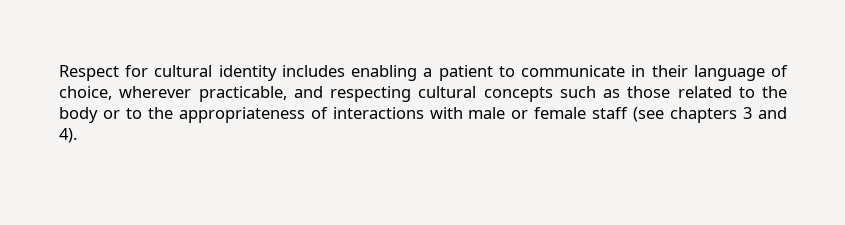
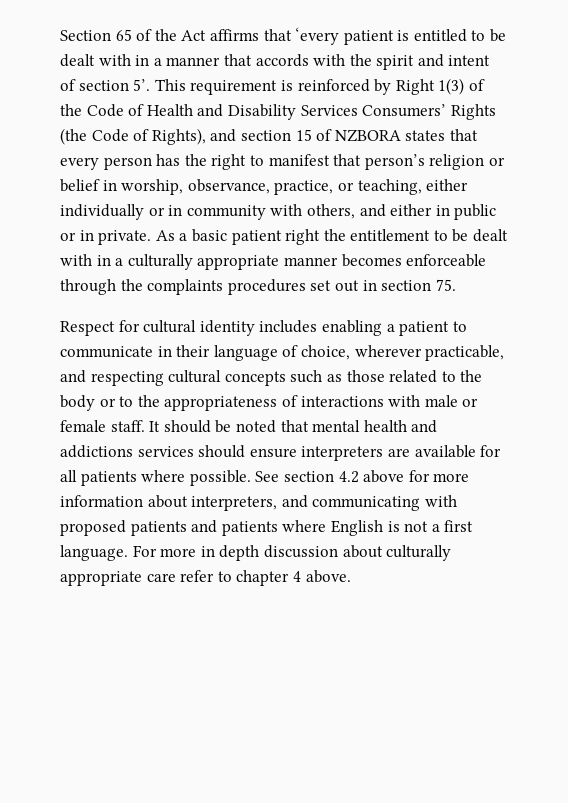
+ Section 65 of the Act affirms that ‘every patient is entitled to be dealt with in a manner that accords with the spirit and intent of section 5’. This requirement is reinforced by Right 1(3) of the Code of Health and Disability Services Consumers’ Rights (the Code of Rights), and section 15 of NZBORA states that every person has the right to manifest that person’s religion or belief in worship, observance, practice, or teaching, either individually or in community with others, and either in public or in private. As a basic patient right the entitlement to be dealt with in a culturally appropriate manner becomes enforceable through the complaints procedures set out in section 75.
- Respect for cultural identity includes enabling a patient to communicate in their language of choice, wherever practicable, and respecting cultural concepts such as those related to the body or to the appropriateness of interactions with male or female staff (see chapters 3 and 4).
+ Respect for cultural identity includes enabling a patient to communicate in their language of choice, wherever practicable, and respecting cultural concepts such as those related to the body or to the appropriateness of interactions with male or female staff. It should be noted that mental health and addictions services should ensure interpreters are available for all patients where possible. See section 4.2 above for more information about interpreters, and communicating with proposed patients and patients where English is not a first language. For more in depth discussion about culturally appropriate care refer to chapter 4 above.

